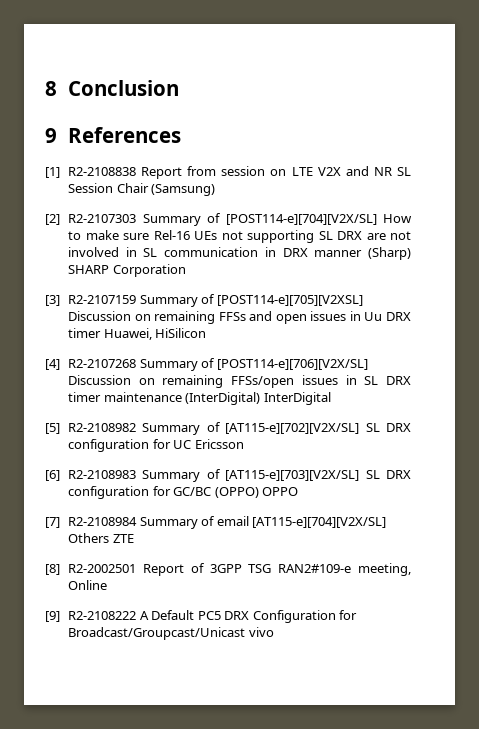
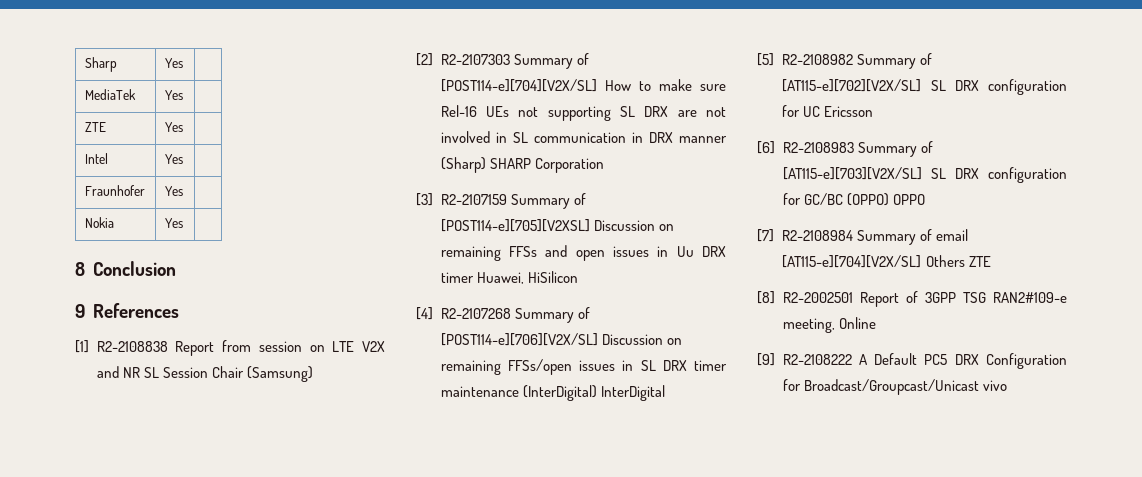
+ Sharp | Yes |
+ MediaTek | Yes |
+ ZTE | Yes |
+ Intel | Yes |
+ Fraunhofer | Yes |
+ Nokia | Yes |

